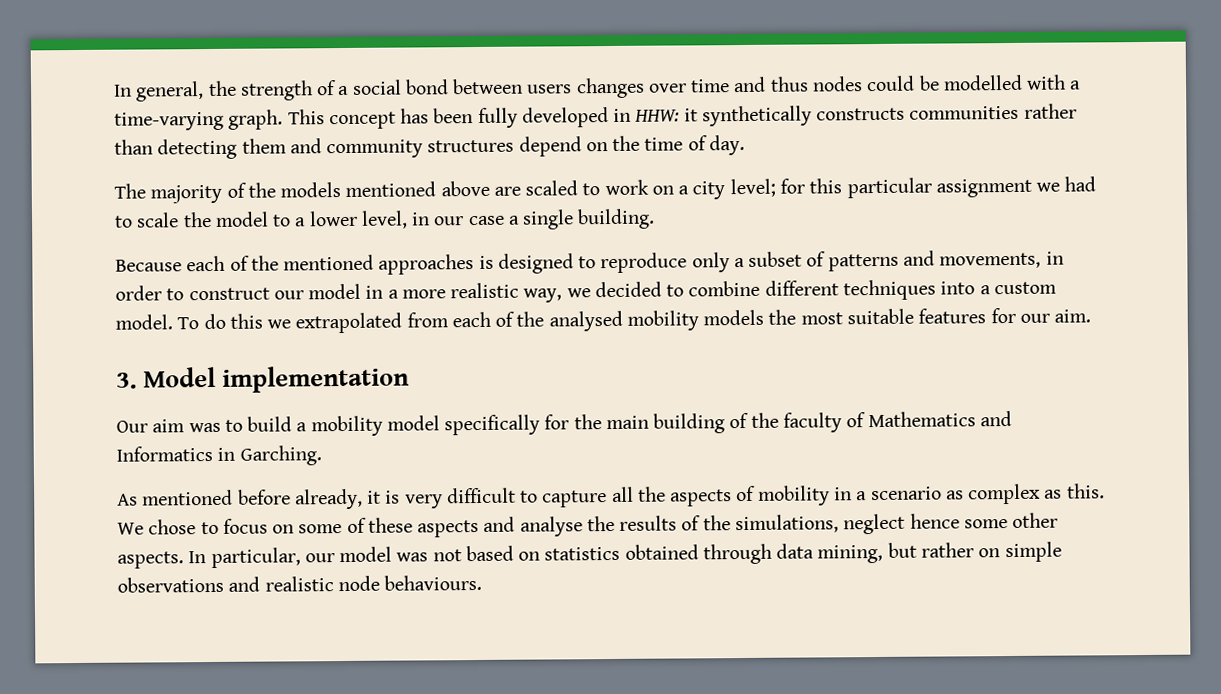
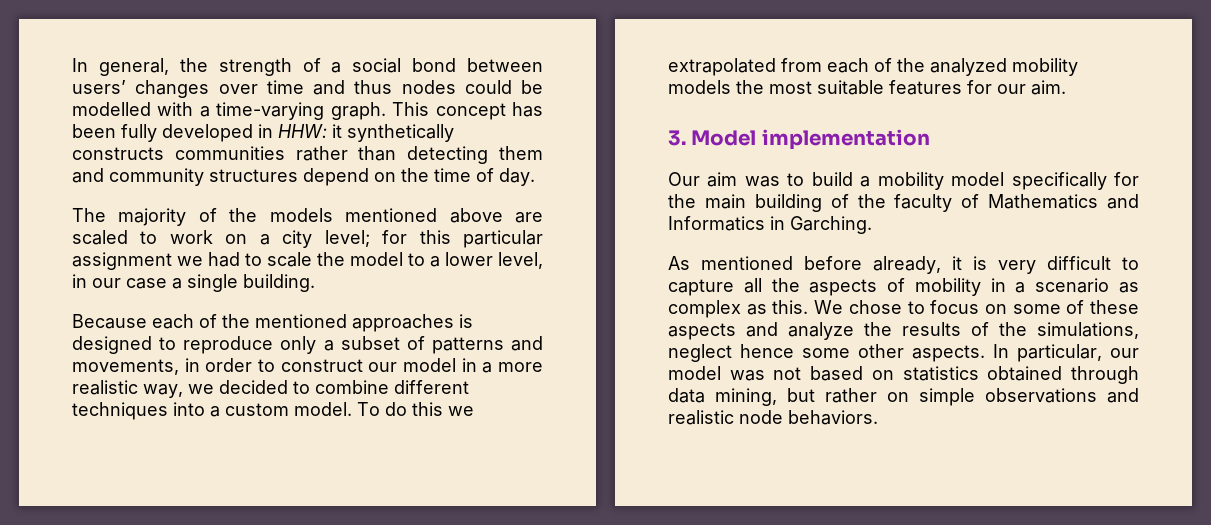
- In general, the strength of a social bond between users changes over time and thus nodes could be modelled with a time-varying graph.
+ In general, the strength of a social bond between users’ changes over time and thus nodes could be modelled with a time-varying graph.
- To do this we extrapolated from each of the analysed mobility models the most suitable features for our aim.
+ To do this we extrapolated from each of the analyzed mobility models the most suitable features for our aim.
- We chose to focus on some of these aspects and analyse the results of the simulations, neglect hence some other aspects.
+ We chose to focus on some of these aspects and analyze the results of the simulations, neglect hence some other aspects.
- In particular, our model was not based on statistics obtained through data mining, but rather on simple observations and realistic node behaviours.
+ In particular, our model was not based on statistics obtained through data mining, but rather on simple observations and realistic node behaviors.

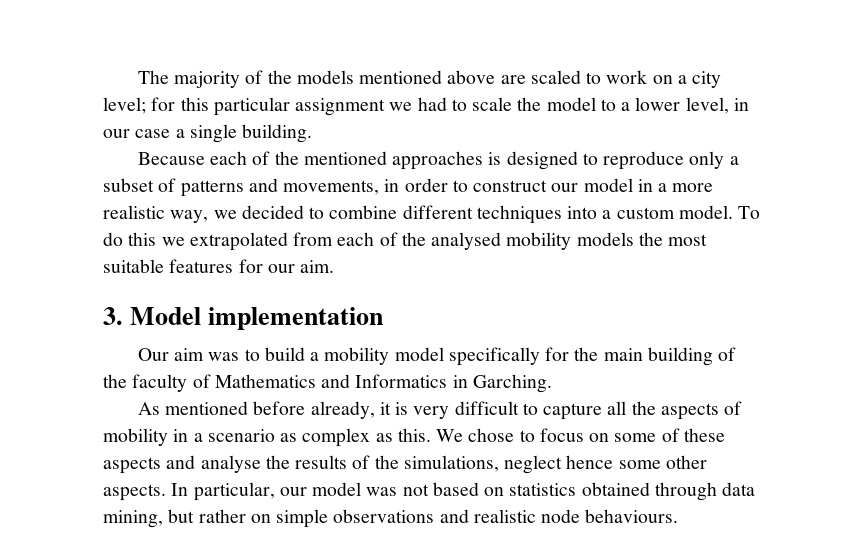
- In general, the strength of a social bond between users’ changes over time and thus nodes could be modelled with a time-varying graph. This concept has been fully developed in HHW: it synthetically constructs communities rather than detecting them and community structures depend on the time of day.
- To do this we extrapolated from each of the analyzed mobility models the most suitable features for our aim.
+ To do this we extrapolated from each of the analysed mobility models the most suitable features for our aim.
- We chose to focus on some of these aspects and analyze the results of the simulations, neglect hence some other aspects.
+ We chose to focus on some of these aspects and analyse the results of the simulations, neglect hence some other aspects.
- In particular, our model was not based on statistics obtained through data mining, but rather on simple observations and realistic node behaviors.
+ In particular, our model was not based on statistics obtained through data mining, but rather on simple observations and realistic node behaviours.

